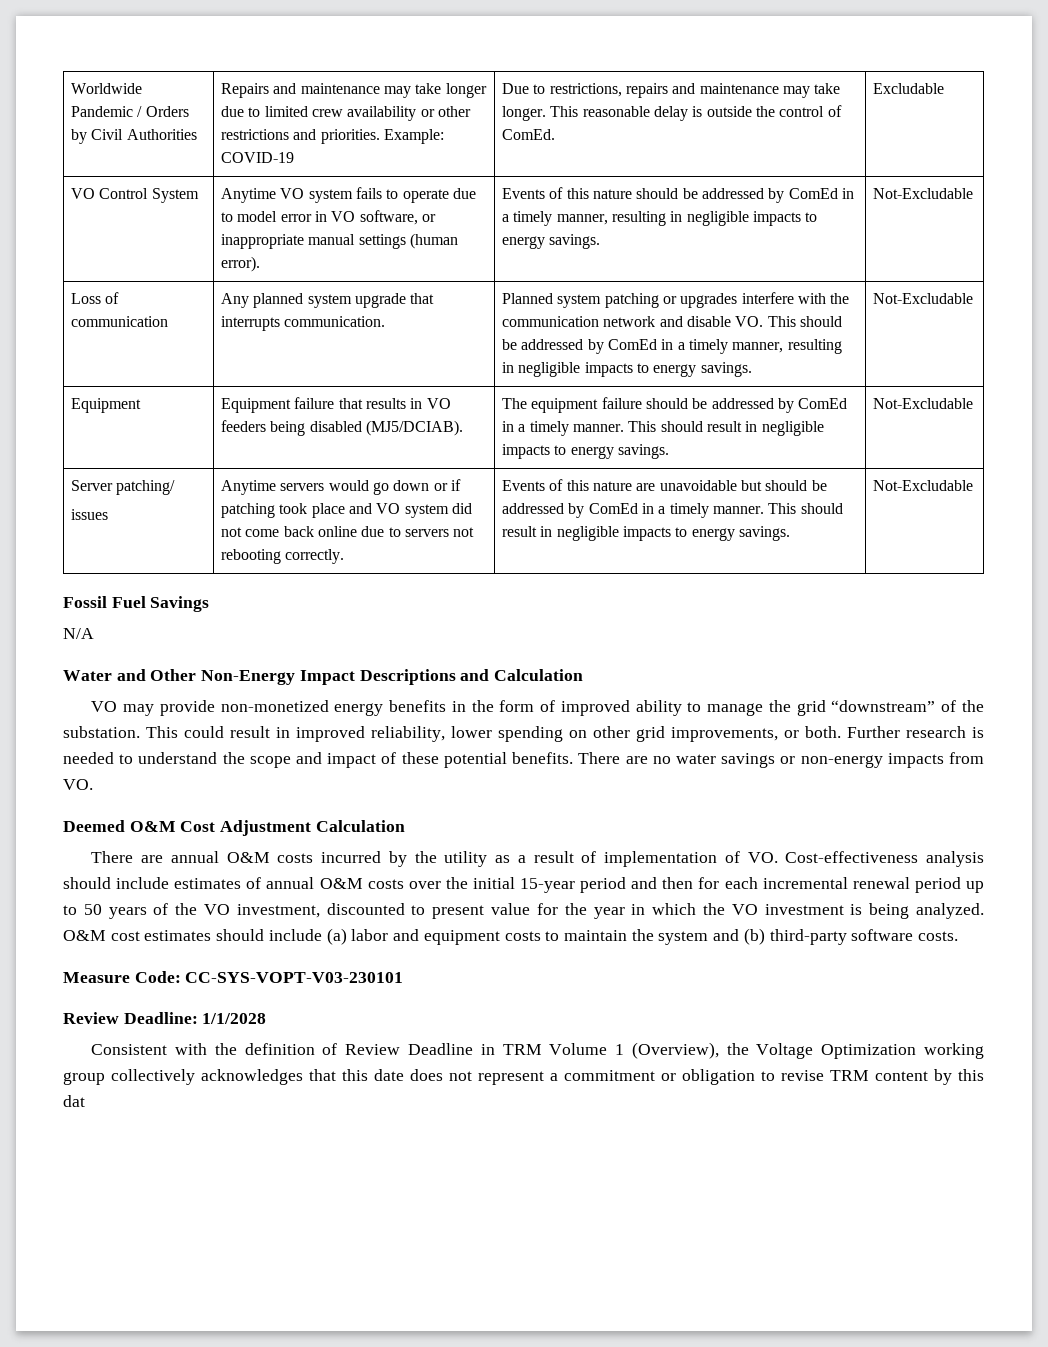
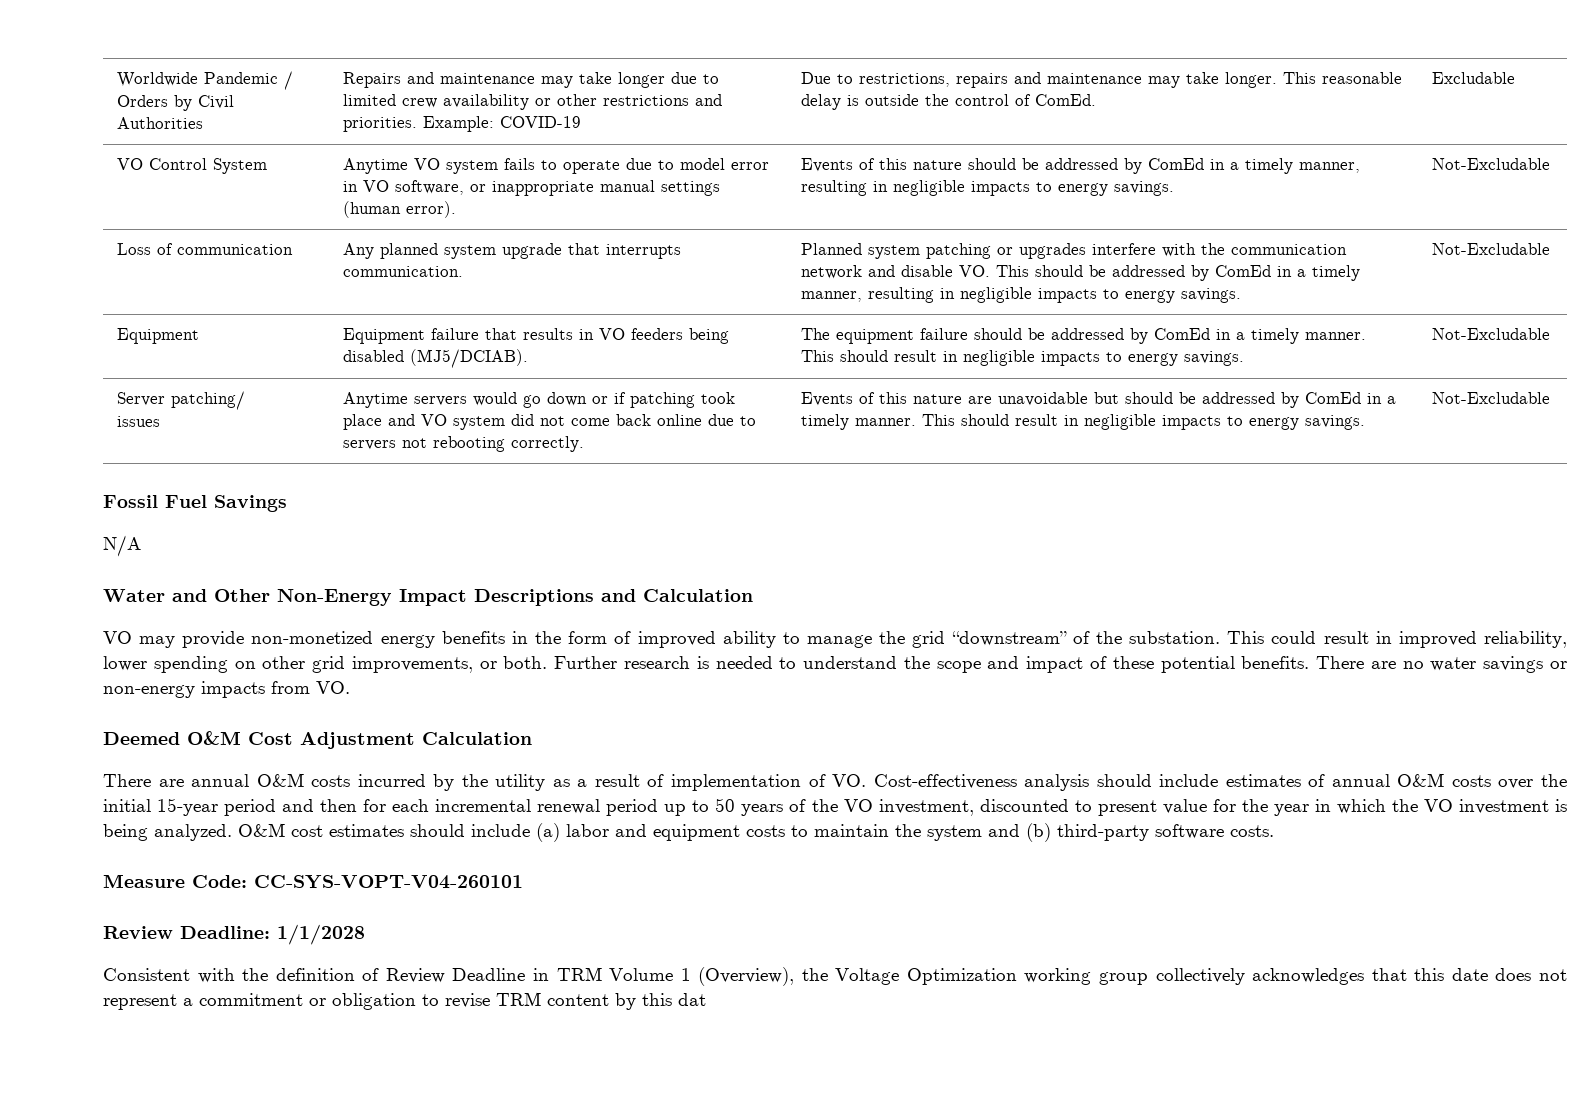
- Measure Code: CC-SYS-VOPT-V03-230101
+ Measure Code: CC-SYS-VOPT-V04-260101

